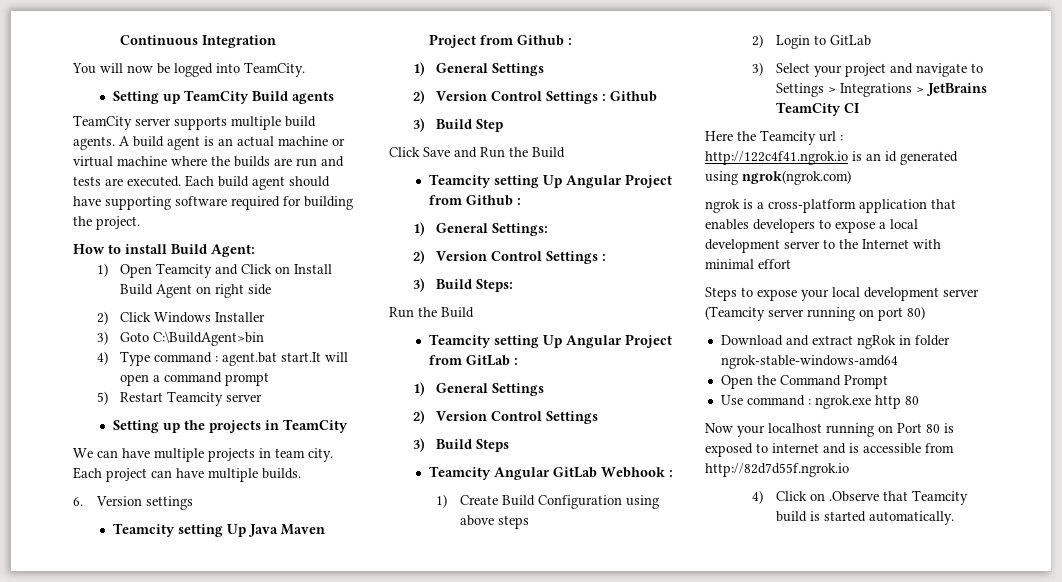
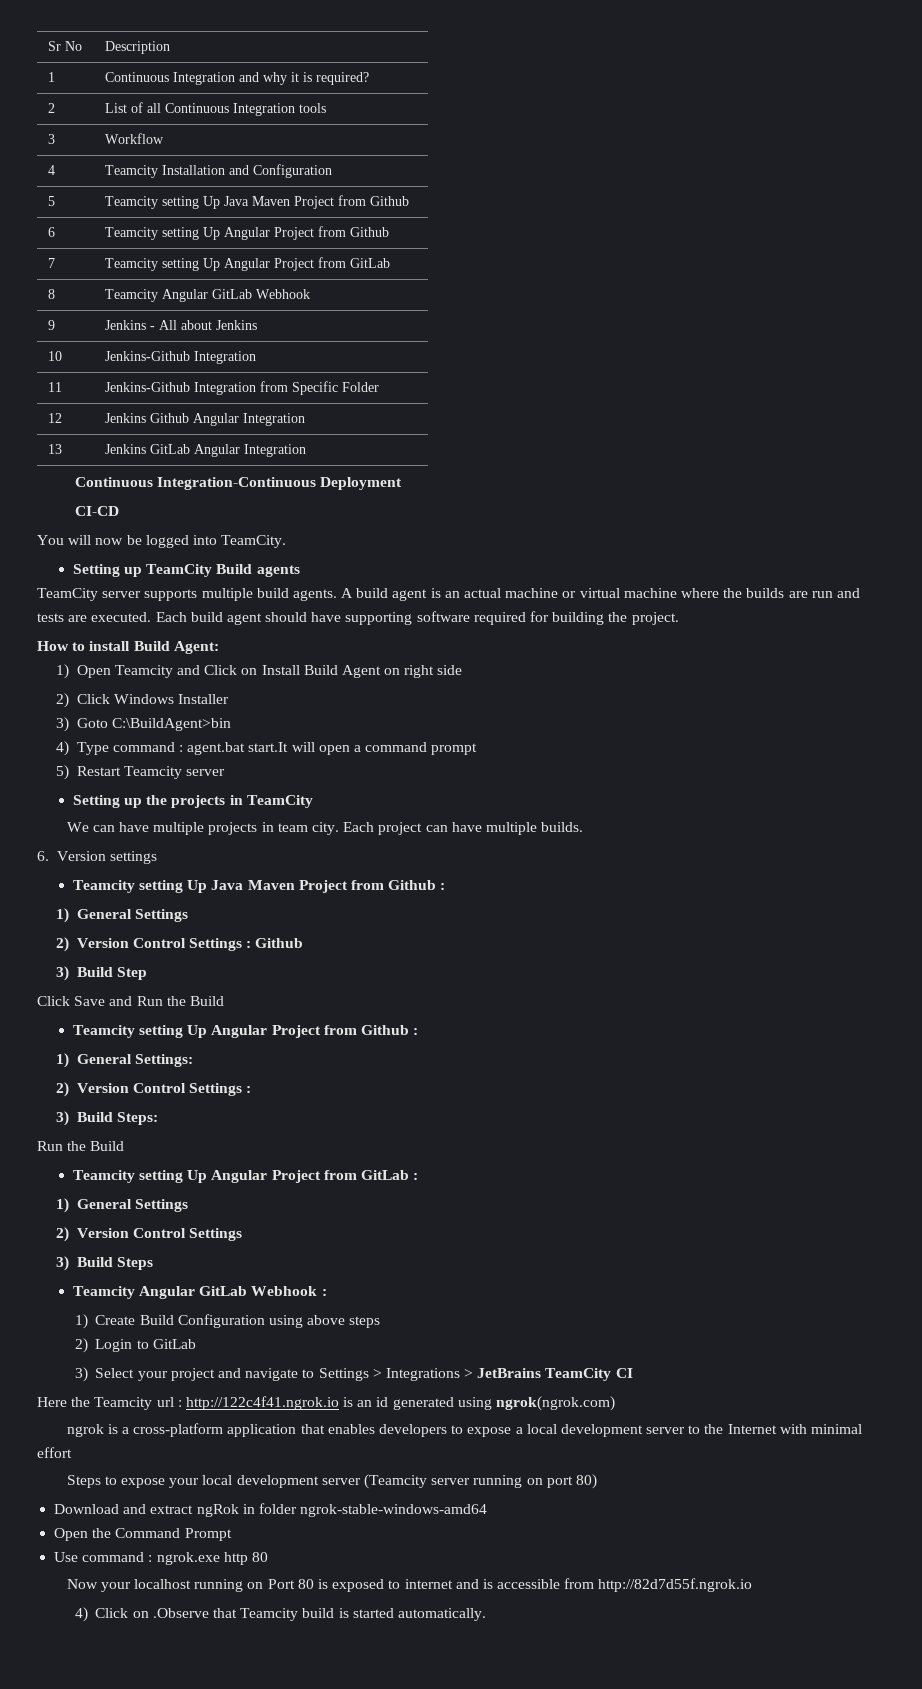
- Continuous Integration
+ Sr No | Description
+ 1 | Continuous Integration and why it is required?
+ 2 | List of all Continuous Integration tools
+ 3 | Workflow
+ 4 | Teamcity Installation and Configuration
+ 5 | Teamcity setting Up Java Maven Project from Github
+ 6 | Teamcity setting Up Angular Project from Github
+ 7 | Teamcity setting Up Angular Project from GitLab
+ 8 | Teamcity Angular GitLab Webhook
+ 9 | Jenkins - All about Jenkins
+ 10 | Jenkins-Github Integration
+ 11 | Jenkins-Github Integration from Specific Folder
+ 12 | Jenkins Github Angular Integration
+ 13 | Jenkins GitLab Angular Integration
+ Continuous Integration-Continuous Deployment
+ CI-CD

